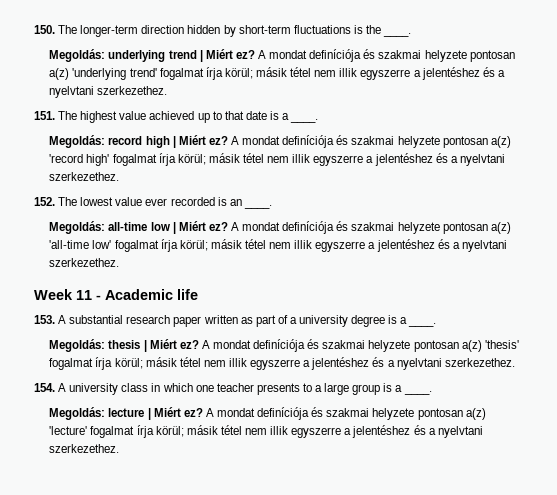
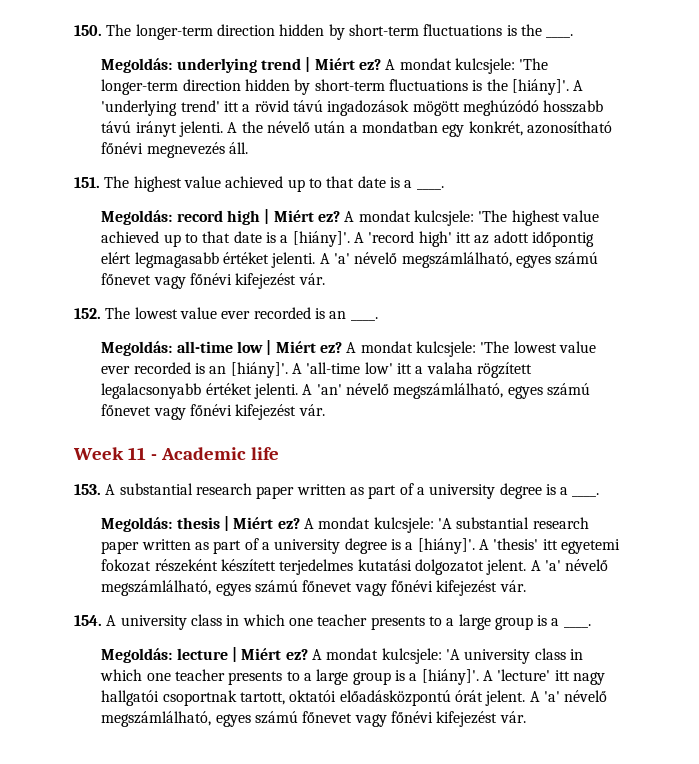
- A mondat definíciója és szakmai helyzete pontosan a(z) 'underlying trend' fogalmat írja körül; másik tétel nem illik egyszerre a jelentéshez és a nyelvtani szerkezethez.
+ A mondat kulcsjele: 'The longer-term direction hidden by short-term fluctuations is the [hiány]'. A 'underlying trend' itt a rövid távú ingadozások mögött meghúzódó hosszabb távú irányt jelenti. A the névelő után a mondatban egy konkrét, azonosítható főnévi megnevezés áll.
- A mondat definíciója és szakmai helyzete pontosan a(z) 'record high' fogalmat írja körül; másik tétel nem illik egyszerre a jelentéshez és a nyelvtani szerkezethez.
+ A mondat kulcsjele: 'The highest value achieved up to that date is a [hiány]'. A 'record high' itt az adott időpontig elért legmagasabb értéket jelenti. A 'a' névelő megszámlálható, egyes számú főnevet vagy főnévi kifejezést vár.
- A mondat definíciója és szakmai helyzete pontosan a(z) 'all-time low' fogalmat írja körül; másik tétel nem illik egyszerre a jelentéshez és a nyelvtani szerkezethez.
+ A mondat kulcsjele: 'The lowest value ever recorded is an [hiány]'. A 'all-time low' itt a valaha rögzített legalacsonyabb értéket jelenti. A 'an' névelő megszámlálható, egyes számú főnevet vagy főnévi kifejezést vár.
- A mondat definíciója és szakmai helyzete pontosan a(z) 'thesis' fogalmat írja körül; másik tétel nem illik egyszerre a jelentéshez és a nyelvtani szerkezethez.
+ A mondat kulcsjele: 'A substantial research paper written as part of a university degree is a [hiány]'. A 'thesis' itt egyetemi fokozat részeként készített terjedelmes kutatási dolgozatot jelent. A 'a' névelő megszámlálható, egyes számú főnevet vagy főnévi kifejezést vár.
- A mondat definíciója és szakmai helyzete pontosan a(z) 'lecture' fogalmat írja körül; másik tétel nem illik egyszerre a jelentéshez és a nyelvtani szerkezethez.
+ A mondat kulcsjele: 'A university class in which one teacher presents to a large group is a [hiány]'. A 'lecture' itt nagy hallgatói csoportnak tartott, oktatói előadásközpontú órát jelent. A 'a' névelő megszámlálható, egyes számú főnevet vagy főnévi kifejezést vár.

